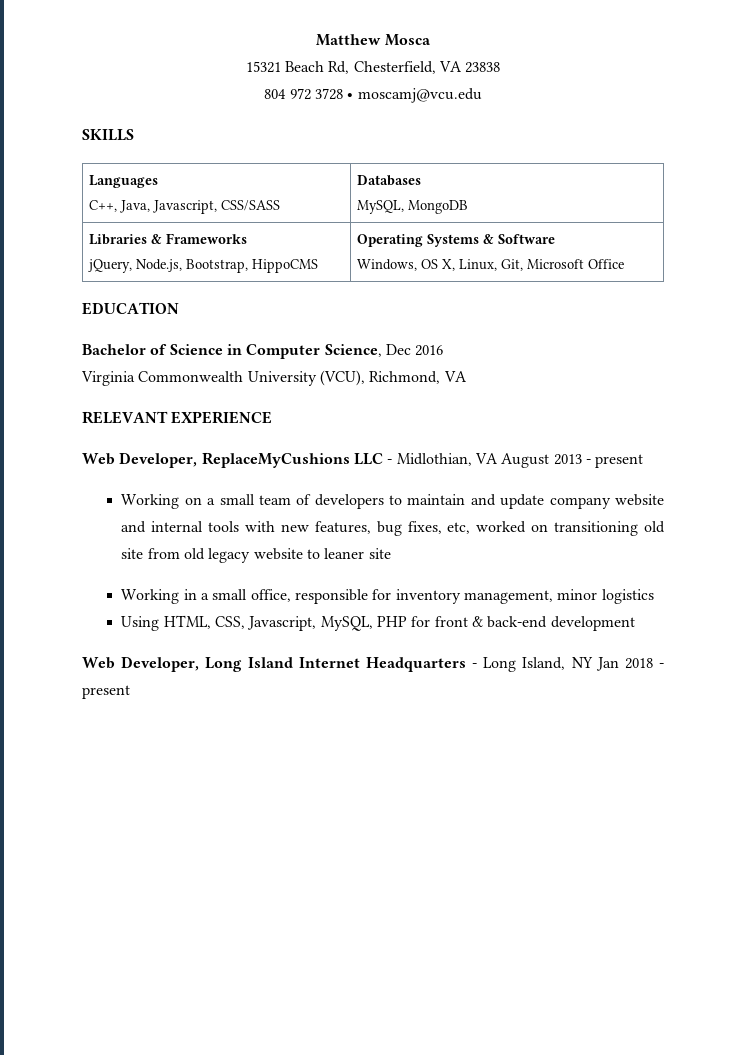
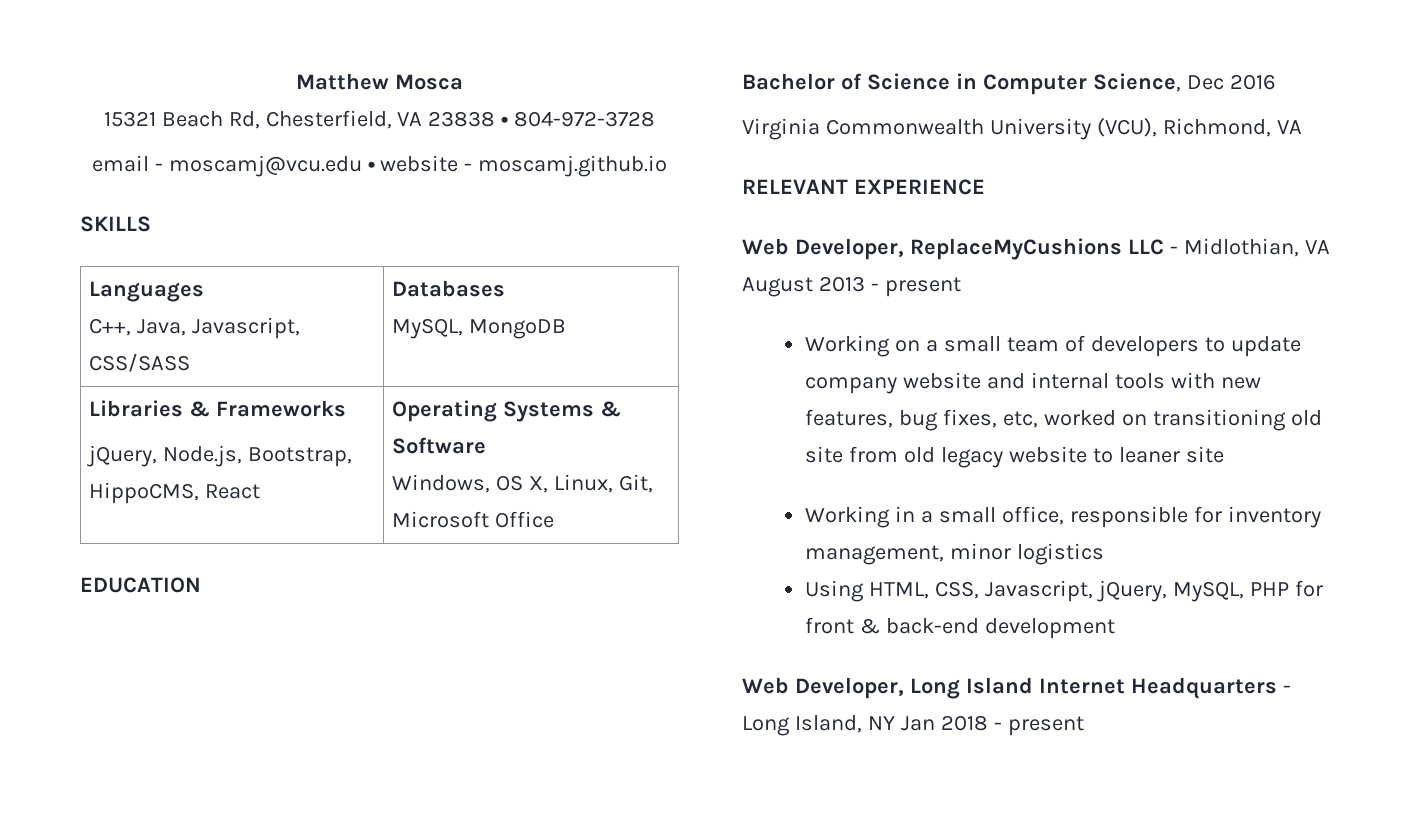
- 15321 Beach Rd, Chesterfield, VA 23838
- 804 972 3728 • moscamj@vcu.edu
+ 15321 Beach Rd, Chesterfield, VA 23838 • 804-972-3728
+ email - moscamj@vcu.edu • website - moscamj.github.io
  Libraries & Frameworks
- jQuery, Node.js, Bootstrap, HippoCMS | Operating Systems & Software
+ jQuery, Node.js, Bootstrap, HippoCMS, React | Operating Systems & Software
- Working on a small team of developers to maintain and update company website and internal tools with new features, bug fixes, etc, worked on transitioning old site from old legacy website to leaner site
+ Working on a small team of developers to update company website and internal tools with new features, bug fixes, etc, worked on transitioning old site from old legacy website to leaner site
- Using HTML, CSS, Javascript, MySQL, PHP for front & back-end development
+ Using HTML, CSS, Javascript, jQuery, MySQL, PHP for front & back-end development

